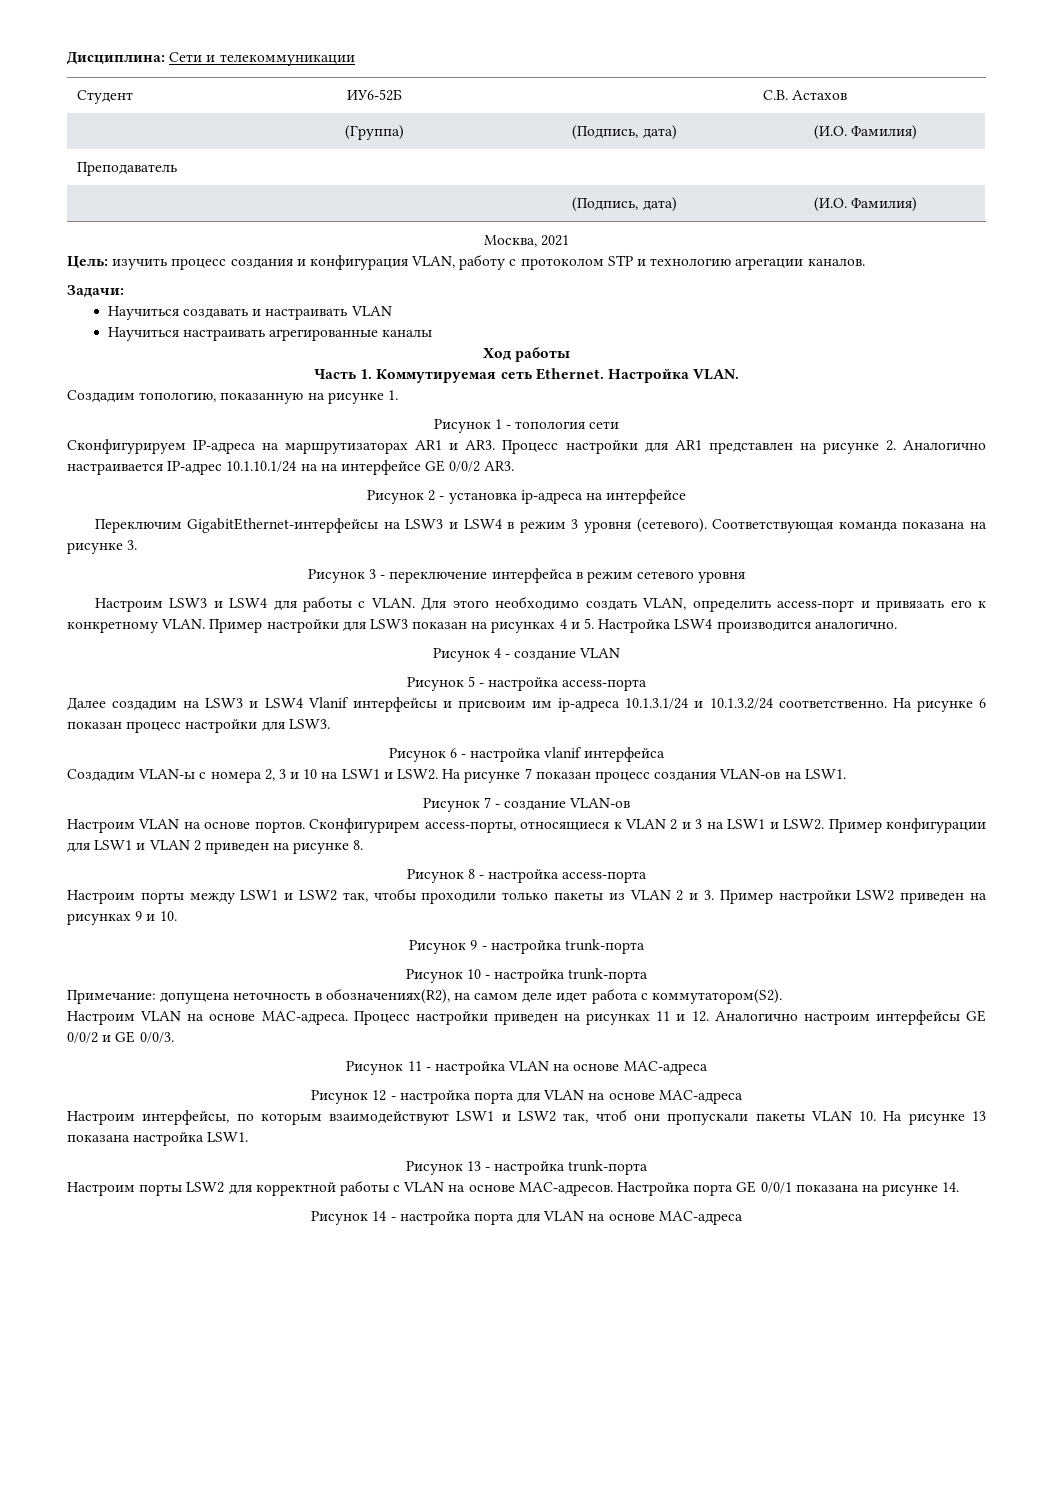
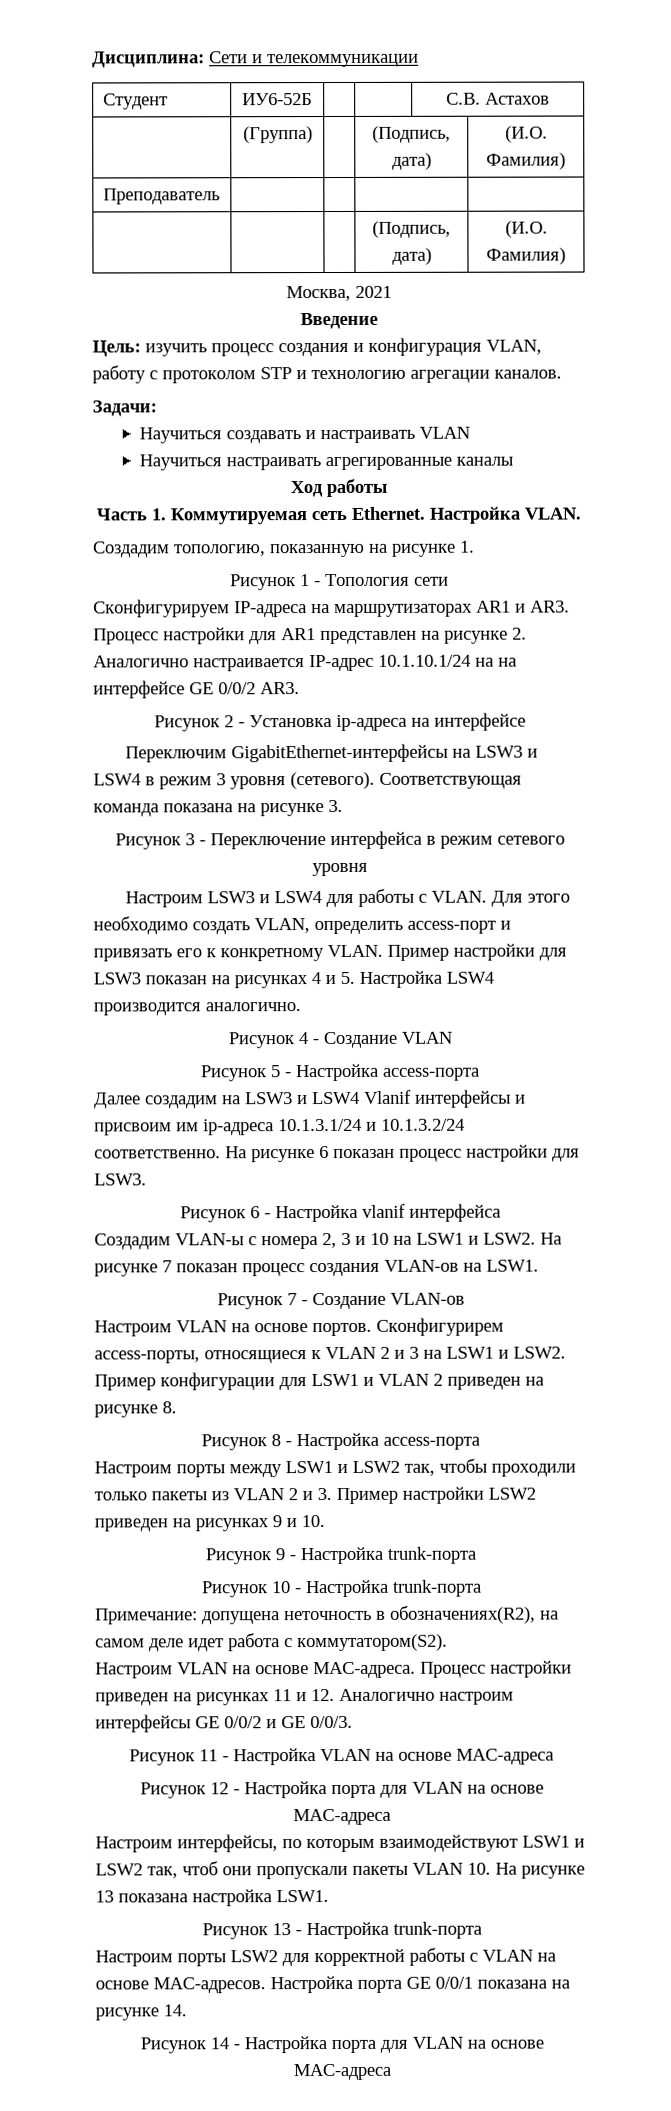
+ Введение
- Рисунок 1 - топология сети
+ Рисунок 1 - Топология сети
- Рисунок 2 - установка ip-адреса на интерфейсе
+ Рисунок 2 - Установка ip-адреса на интерфейсе
- Рисунок 3 - переключение интерфейса в режим сетевого уровня
+ Рисунок 3 - Переключение интерфейса в режим сетевого уровня
- Рисунок 4 - создание VLAN
+ Рисунок 4 - Создание VLAN
- Рисунок 5 - настройка access-порта
+ Рисунок 5 - Настройка access-порта
- Рисунок 6 - настройка vlanif интерфейса
+ Рисунок 6 - Настройка vlanif интерфейса
- Рисунок 7 - создание VLAN-ов
+ Рисунок 7 - Создание VLAN-ов
- Рисунок 8 - настройка access-порта
+ Рисунок 8 - Настройка access-порта
- Рисунок 9 - настройка trunk-порта
+ Рисунок 9 - Настройка trunk-порта
- Рисунок 10 - настройка trunk-порта
+ Рисунок 10 - Настройка trunk-порта
- Рисунок 11 - настройка VLAN на основе MAC-адреса
+ Рисунок 11 - Настройка VLAN на основе MAC-адреса
- Рисунок 12 - настройка порта для VLAN на основе MAC-адреса
+ Рисунок 12 - Настройка порта для VLAN на основе MAC-адреса
- Рисунок 13 - настройка trunk-порта
+ Рисунок 13 - Настройка trunk-порта
- Рисунок 14 - настройка порта для VLAN на основе MAC-адреса
+ Рисунок 14 - Настройка порта для VLAN на основе MAC-адреса

